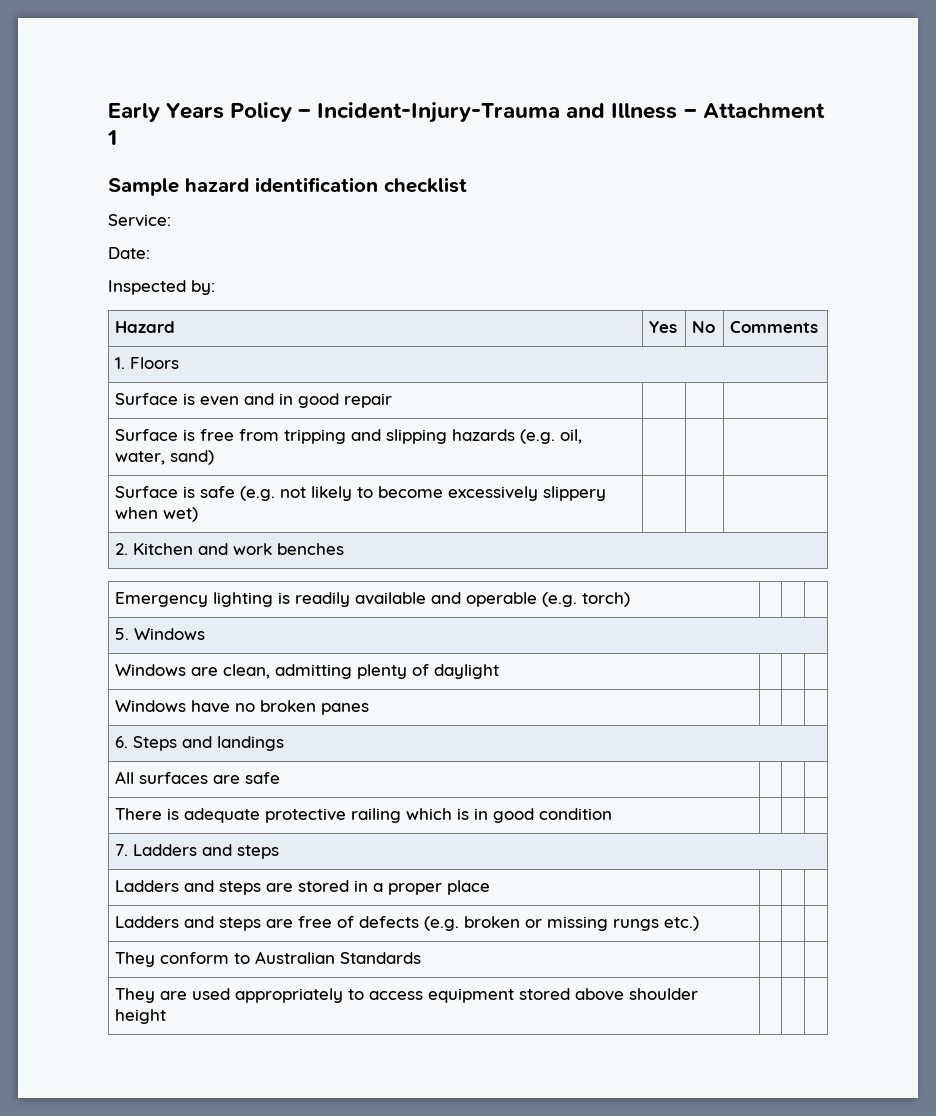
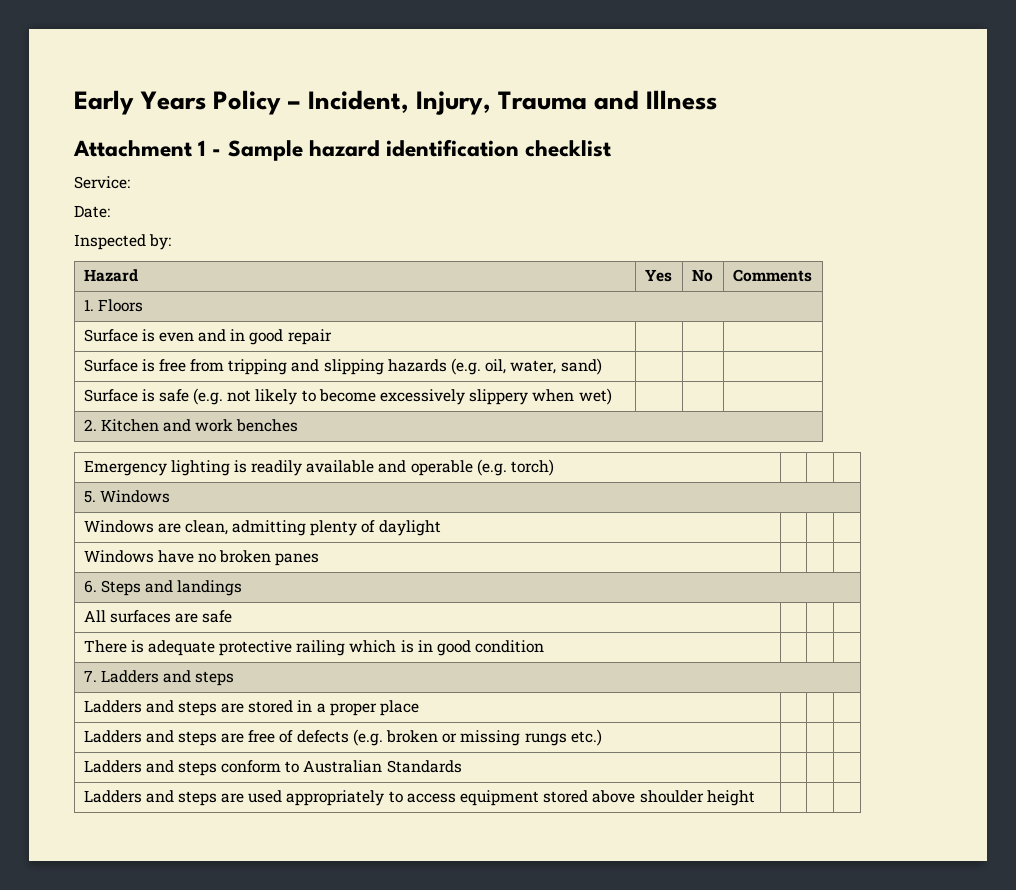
- Early Years Policy – Incident-Injury-Trauma and Illness – Attachment 1
- Sample hazard identification checklist
+ Early Years Policy – Incident, Injury, Trauma and Illness
+ Attachment 1 - Sample hazard identification checklist
- They conform to Australian Standards | | |
+ Ladders and steps conform to Australian Standards | | |
- They are used appropriately to access equipment stored above shoulder height | | |
+ Ladders and steps are used appropriately to access equipment stored above shoulder height | | |

